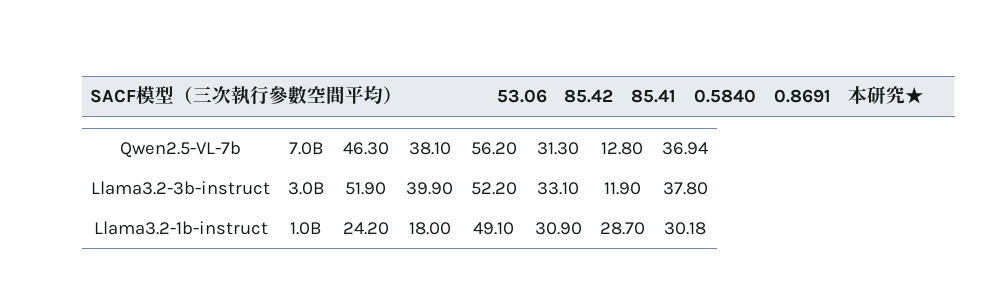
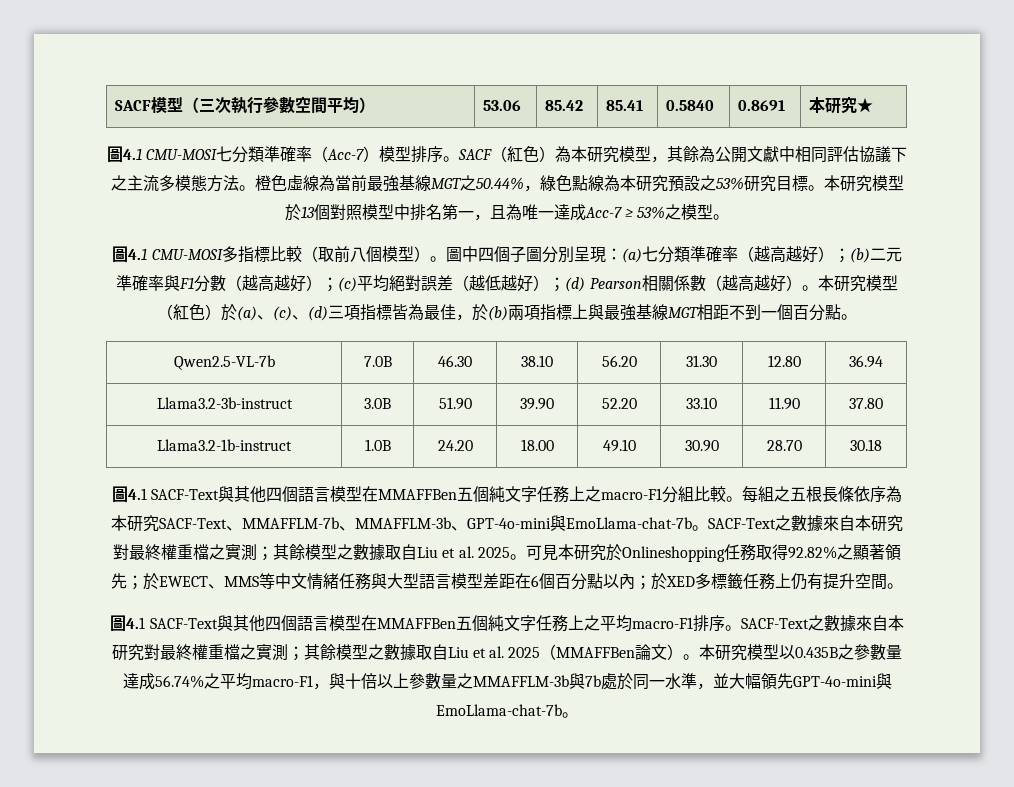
+ 圖4.1 CMU-MOSI七分類準確率（Acc-7）模型排序。SACF（紅色）為本研究模型，其餘為公開文獻中相同評估協議下之主流多模態方法。橙色虛線為當前最強基線MGT之50.44%，綠色點線為本研究預設之53%研究目標。本研究模型於13個對照模型中排名第一，且為唯一達成Acc-7 ≥ 53%之模型。
+ 圖4.1 CMU-MOSI多指標比較（取前八個模型）。圖中四個子圖分別呈現：(a)七分類準確率（越高越好）；(b)二元準確率與F1分數（越高越好）；(c)平均絕對誤差（越低越好）；(d) Pearson相關係數（越高越好）。本研究模型（紅色）於(a)、(c)、(d)三項指標皆為最佳，於(b)兩項指標上與最強基線MGT相距不到一個百分點。
+ 圖4.1 SACF-Text與其他四個語言模型在MMAFFBen五個純文字任務上之macro-F1分組比較。每組之五根長條依序為本研究SACF-Text、MMAFFLM-7b、MMAFFLM-3b、GPT-4o-mini與EmoLlama-chat-7b。SACF-Text之數據來自本研究對最終權重檔之實測；其餘模型之數據取自Liu et al. 2025。可見本研究於Onlineshopping任務取得92.82%之顯著領先；於EWECT、MMS等中文情緒任務與大型語言模型差距在6個百分點以內；於XED多標籤任務上仍有提升空間。
+ 圖4.1 SACF-Text與其他四個語言模型在MMAFFBen五個純文字任務上之平均macro-F1排序。SACF-Text之數據來自本研究對最終權重檔之實測；其餘模型之數據取自Liu et al. 2025（MMAFFBen論文）。本研究模型以0.435B之參數量達成56.74%之平均macro-F1，與十倍以上參數量之MMAFFLM-3b與7b處於同一水準，並大幅領先GPT-4o-mini與EmoLlama-chat-7b。

